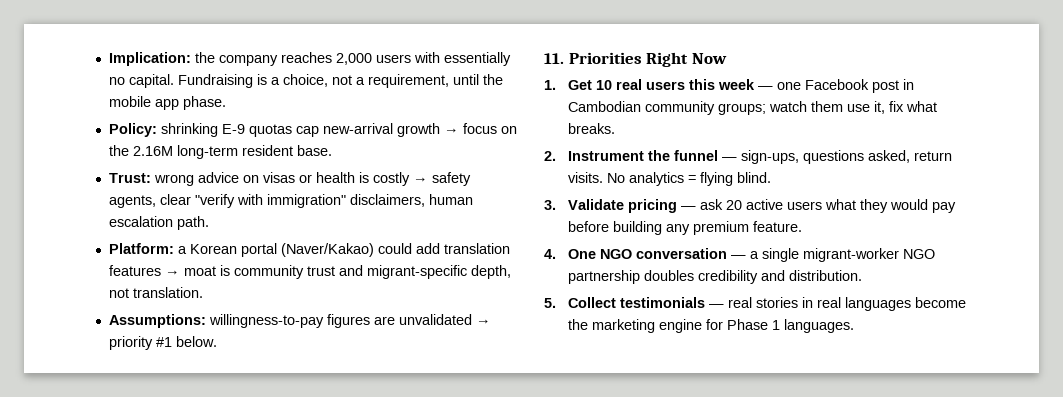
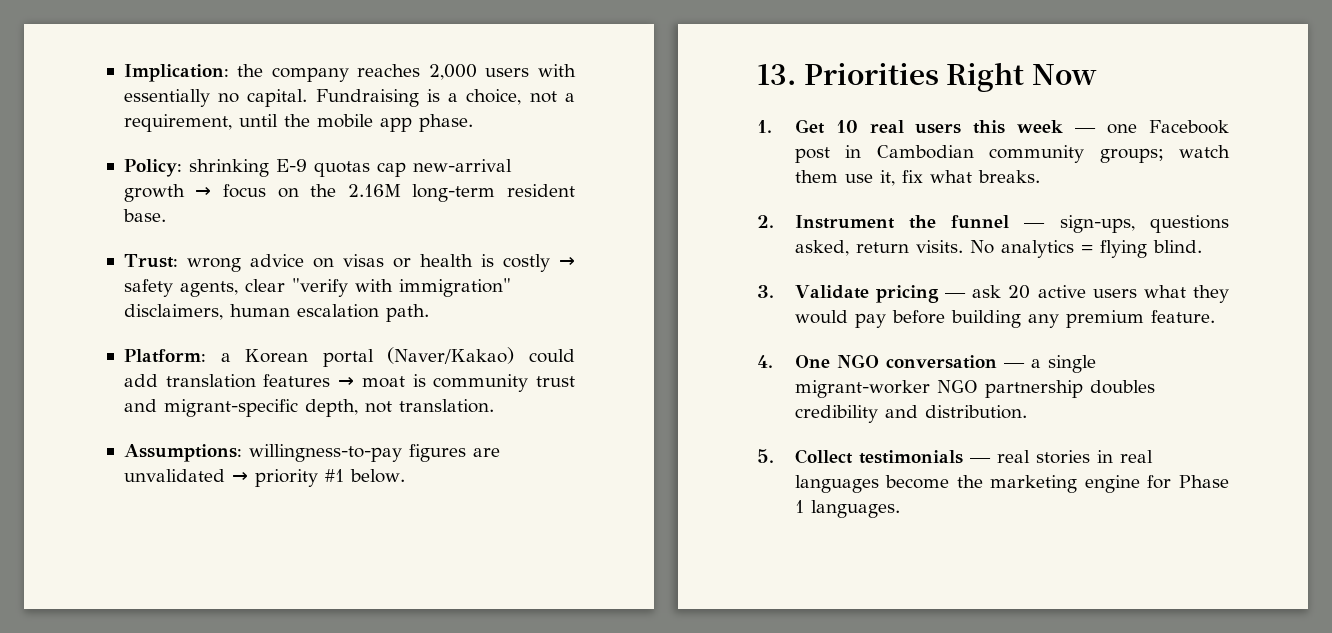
- 11. Priorities Right Now
+ 13. Priorities Right Now

